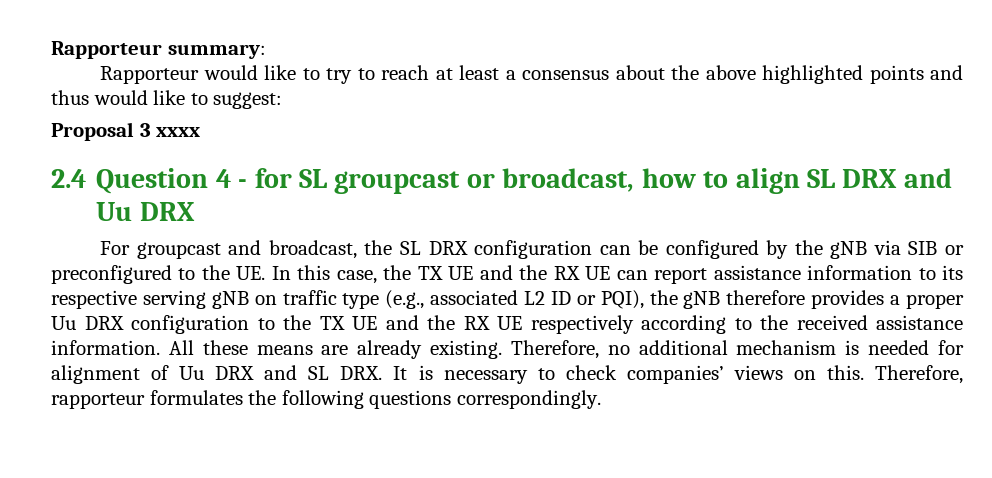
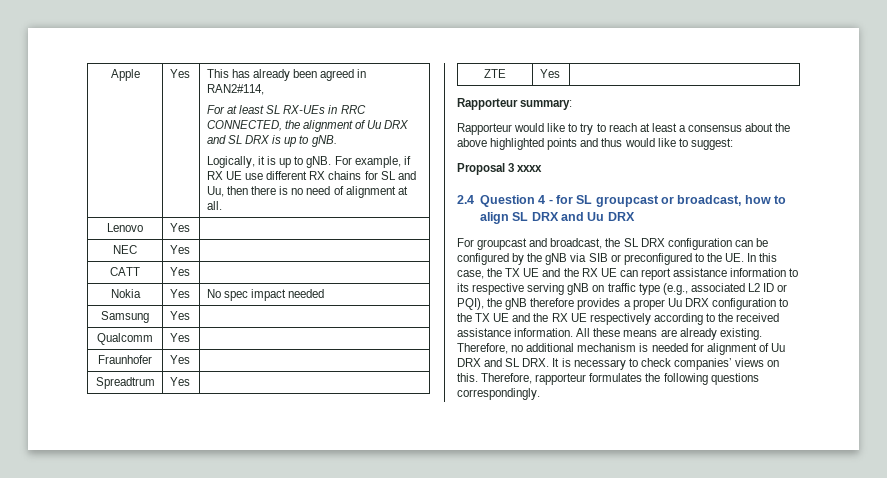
+ Apple | Yes | This has already been agreed in RAN2#114,
+ For at least SL RX-UEs in RRC CONNECTED, the alignment of Uu DRX and SL DRX is up to gNB.
+ Logically, it is up to gNB. For example, if RX UE use different RX chains for SL and Uu, then there is no need of alignment at all.
+ Lenovo | Yes |
+ NEC | Yes |
+ CATT | Yes |
+ Nokia | Yes | No spec impact needed
+ Samsung | Yes |
+ Qualcomm | Yes |
+ Fraunhofer | Yes |
+ Spreadtrum | Yes |
+ ZTE | Yes |

